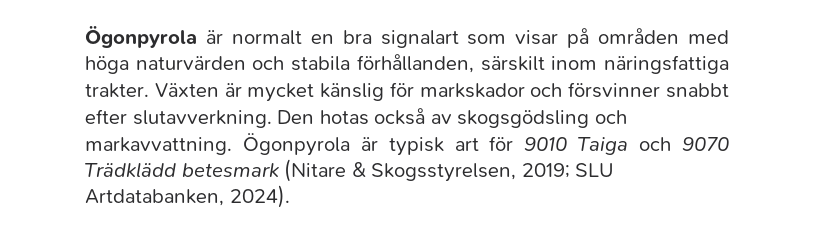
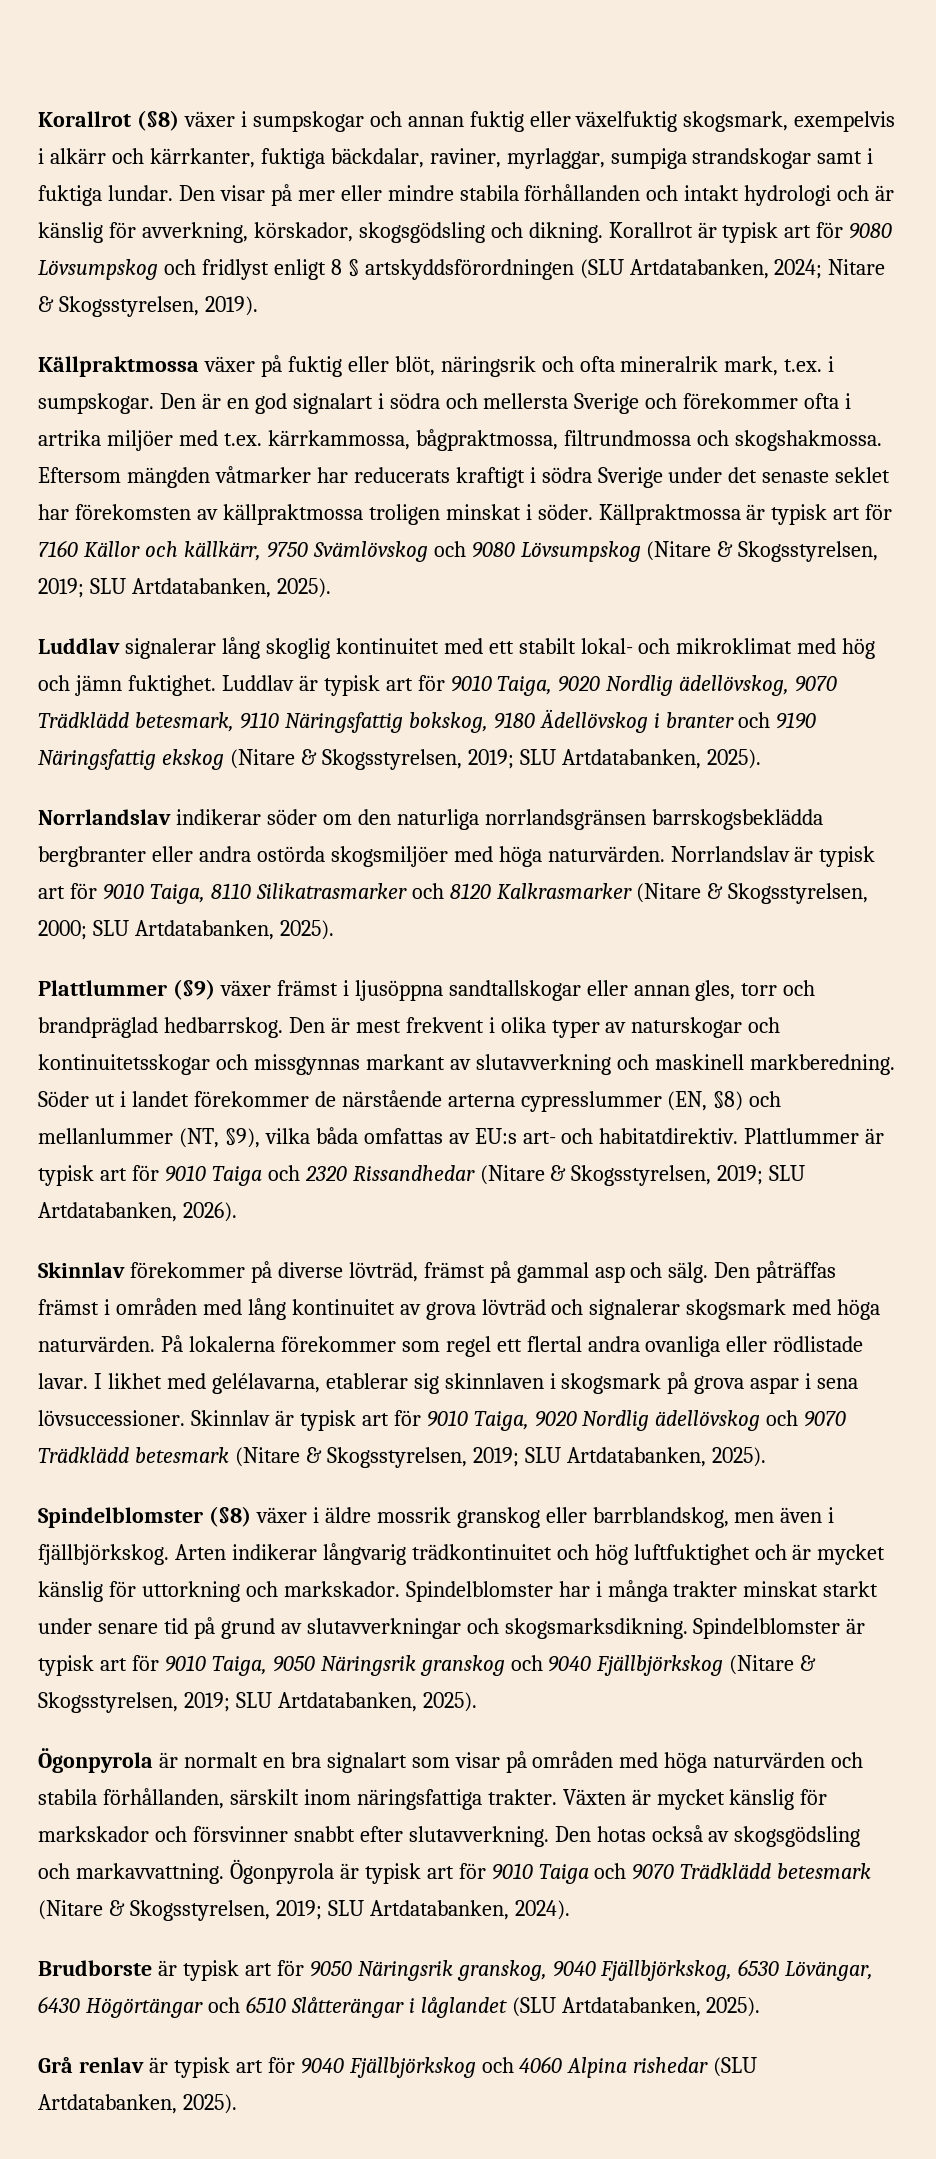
+ Korallrot (§8) växer i sumpskogar och annan fuktig eller växelfuktig skogsmark, exempelvis i alkärr och kärrkanter, fuktiga bäckdalar, raviner, myrlaggar, sumpiga strandskogar samt i fuktiga lundar. Den visar på mer eller mindre stabila förhållanden och intakt hydrologi och är känslig för avverkning, körskador, skogsgödsling och dikning. Korallrot är typisk art för 9080 Lövsumpskog och fridlyst enligt 8 § artskyddsförordningen (SLU Artdatabanken, 2024; Nitare & Skogsstyrelsen, 2019).
+ Källpraktmossa växer på fuktig eller blöt, näringsrik och ofta mineralrik mark, t.ex. i sumpskogar. Den är en god signalart i södra och mellersta Sverige och förekommer ofta i artrika miljöer med t.ex. kärrkammossa, bågpraktmossa, filtrundmossa och skogshakmossa. Eftersom mängden våtmarker har reducerats kraftigt i södra Sverige under det senaste seklet har förekomsten av källpraktmossa troligen minskat i söder. Källpraktmossa är typisk art för 7160 Källor och källkärr, 9750 Svämlövskog och 9080 Lövsumpskog (Nitare & Skogsstyrelsen, 2019; SLU Artdatabanken, 2025).
+ Luddlav signalerar lång skoglig kontinuitet med ett stabilt lokal- och mikroklimat med hög och jämn fuktighet. Luddlav är typisk art för 9010 Taiga, 9020 Nordlig ädellövskog, 9070 Trädklädd betesmark, 9110 Näringsfattig bokskog, 9180 Ädellövskog i branter och 9190 Näringsfattig ekskog (Nitare & Skogsstyrelsen, 2019; SLU Artdatabanken, 2025).
+ Norrlandslav indikerar söder om den naturliga norrlandsgränsen barrskogsbeklädda bergbranter eller andra ostörda skogsmiljöer med höga naturvärden. Norrlandslav är typisk art för 9010 Taiga, 8110 Silikatrasmarker och 8120 Kalkrasmarker (Nitare & Skogsstyrelsen, 2000; SLU Artdatabanken, 2025).
+ Plattlummer (§9) växer främst i ljusöppna sandtallskogar eller annan gles, torr och brandpräglad hedbarrskog. Den är mest frekvent i olika typer av naturskogar och kontinuitetsskogar och missgynnas markant av slutavverkning och maskinell markberedning. Söder ut i landet förekommer de närstående arterna cypresslummer (EN, §8) och mellanlummer (NT, §9), vilka båda omfattas av EU:s art- och habitatdirektiv. Plattlummer är typisk art för 9010 Taiga och 2320 Rissandhedar (Nitare & Skogsstyrelsen, 2019; SLU Artdatabanken, 2026).
+ Skinnlav förekommer på diverse lövträd, främst på gammal asp och sälg. Den påträffas främst i områden med lång kontinuitet av grova lövträd och signalerar skogsmark med höga naturvärden. På lokalerna förekommer som regel ett flertal andra ovanliga eller rödlistade lavar. I likhet med gelélavarna, etablerar sig skinnlaven i skogsmark på grova aspar i sena lövsuccessioner. Skinnlav är typisk art för 9010 Taiga, 9020 Nordlig ädellövskog och 9070 Trädklädd betesmark (Nitare & Skogsstyrelsen, 2019; SLU Artdatabanken, 2025).
+ Spindelblomster (§8) växer i äldre mossrik granskog eller barrblandskog, men även i fjällbjörkskog. Arten indikerar långvarig trädkontinuitet och hög luftfuktighet och är mycket känslig för uttorkning och markskador. Spindelblomster har i många trakter minskat starkt under senare tid på grund av slutavverkningar och skogsmarksdikning. Spindelblomster är typisk art för 9010 Taiga, 9050 Näringsrik granskog och 9040 Fjällbjörkskog (Nitare & Skogsstyrelsen, 2019; SLU Artdatabanken, 2025).
+ Brudborste är typisk art för 9050 Näringsrik granskog, 9040 Fjällbjörkskog, 6530 Lövängar, 6430 Högörtängar och 6510 Slåtterängar i låglandet (SLU Artdatabanken, 2025).
+ Grå renlav är typisk art för 9040 Fjällbjörkskog och 4060 Alpina rishedar (SLU Artdatabanken, 2025).

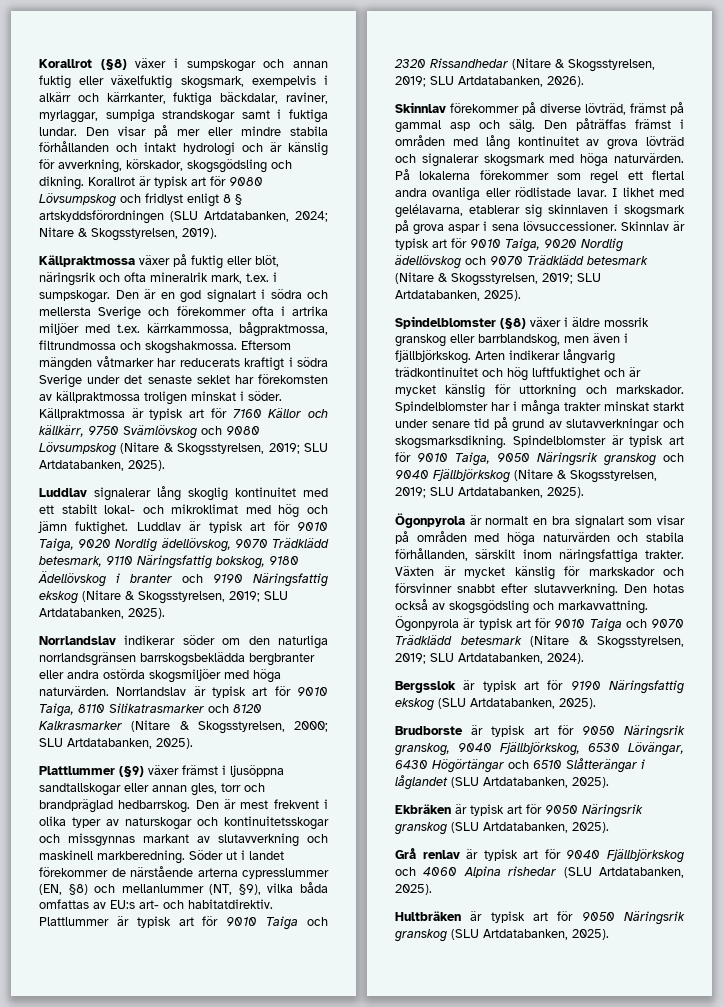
+ Bergsslok är typisk art för 9190 Näringsfattig ekskog (SLU Artdatabanken, 2025).
+ Ekbräken är typisk art för 9050 Näringsrik granskog (SLU Artdatabanken, 2025).
+ Hultbräken är typisk art för 9050 Näringsrik granskog (SLU Artdatabanken, 2025).

